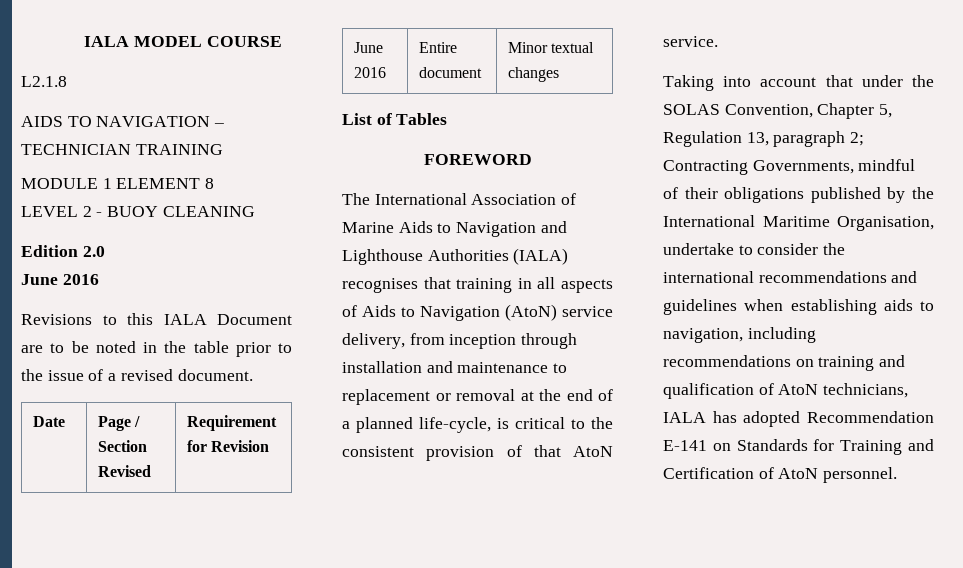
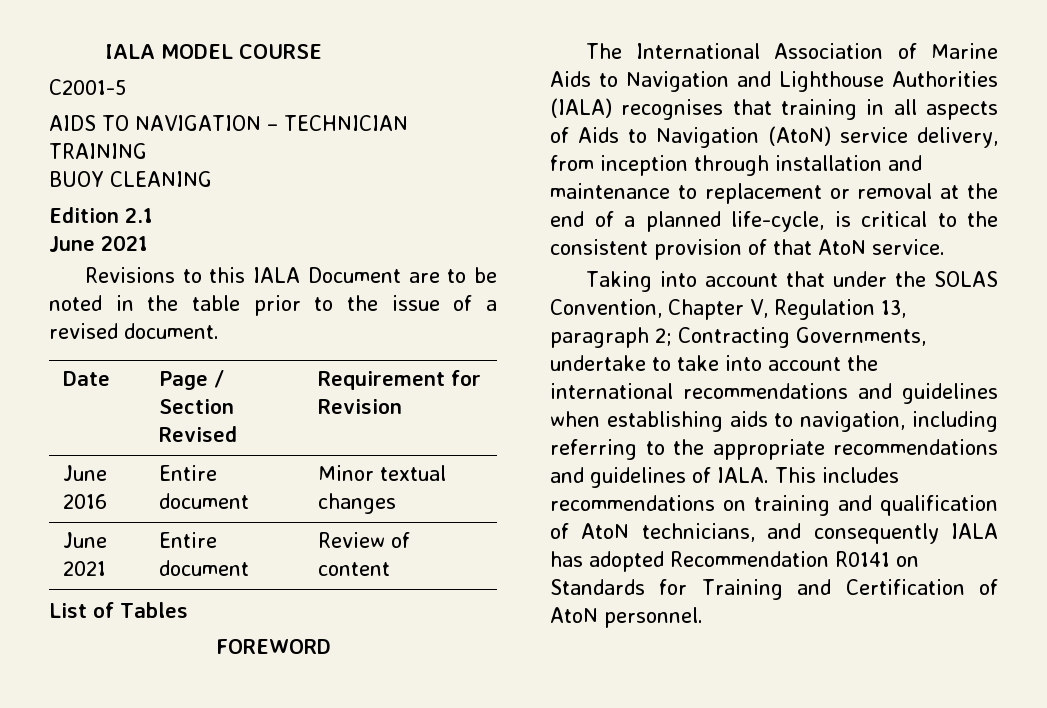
- L2.1.8
+ C2001-5
- MODULE 1 ELEMENT 8
- LEVEL 2 - BUOY CLEANING
+ BUOY CLEANING
- Edition 2.0
- June 2016
+ Edition 2.1
+ June 2021
+ June 2021 | Entire document | Review of content
- Taking into account that under the SOLAS Convention, Chapter 5, Regulation 13, paragraph 2; Contracting Governments, mindful of their obligations published by the International Maritime Organisation, undertake to consider the international recommendations and guidelines when establishing aids to navigation, including recommendations on training and qualification of AtoN technicians, IALA has adopted Recommendation E-141 on Standards for Training and Certification of AtoN personnel.
+ Taking into account that under the SOLAS Convention, Chapter V, Regulation 13, paragraph 2; Contracting Governments, undertake to take into account the international recommendations and guidelines when establishing aids to navigation, including referring to the appropriate recommendations and guidelines of IALA. This includes recommendations on training and qualification of AtoN technicians, and consequently IALA has adopted Recommendation R0141 on Standards for Training and Certification of AtoN personnel.

